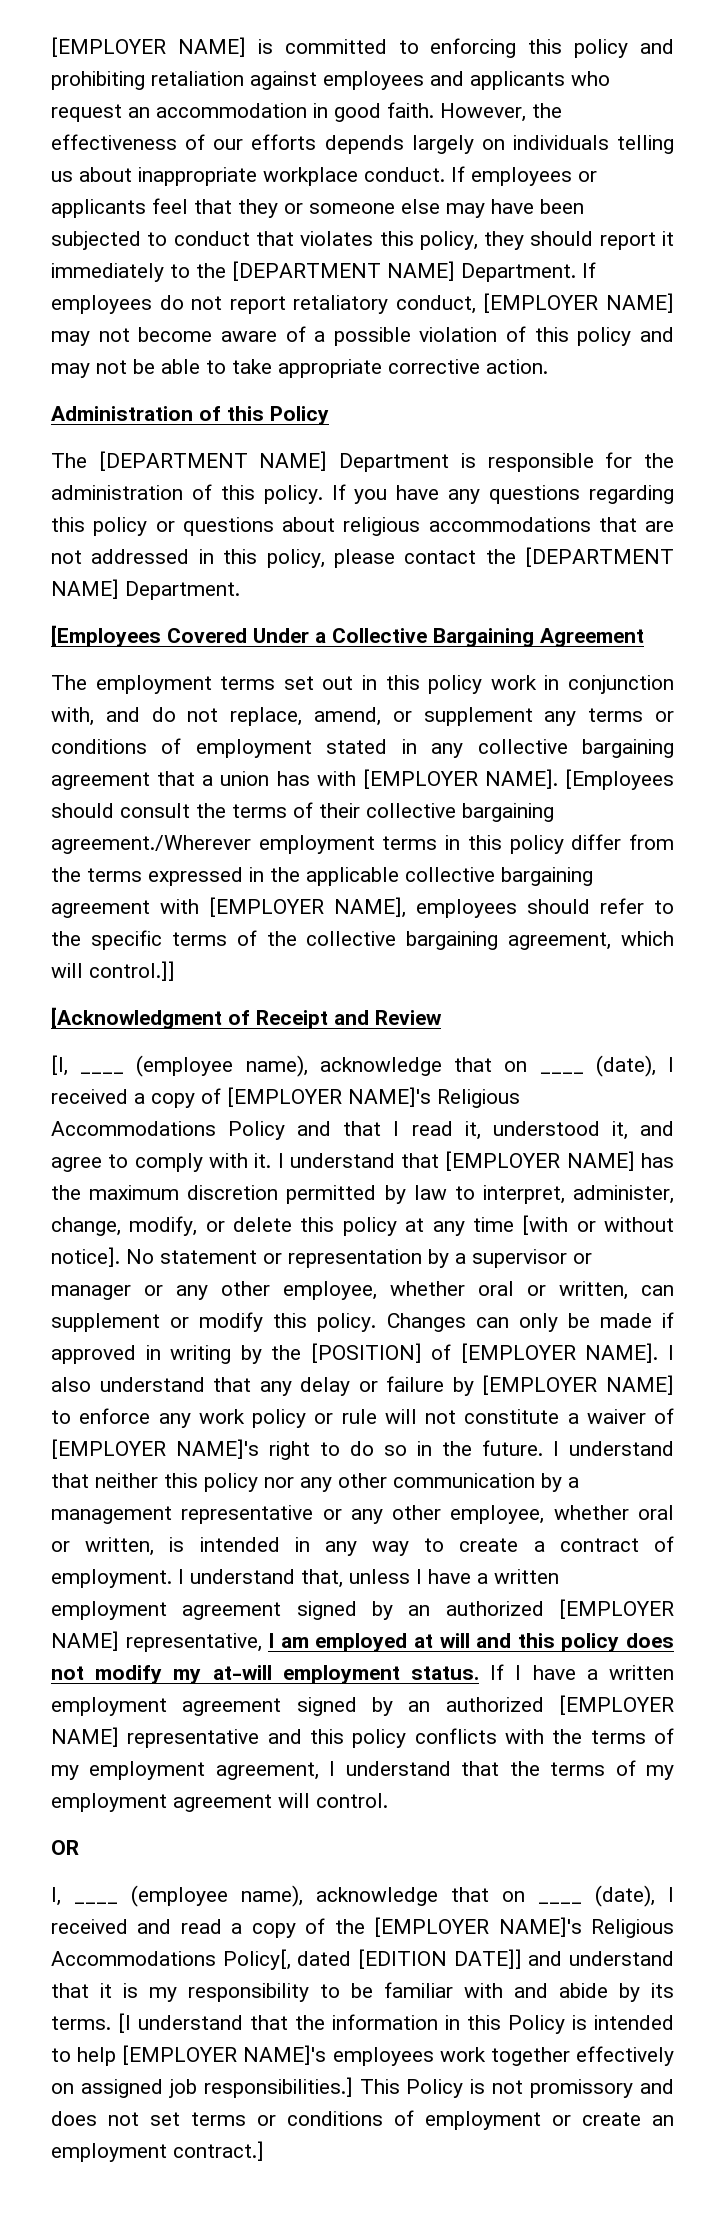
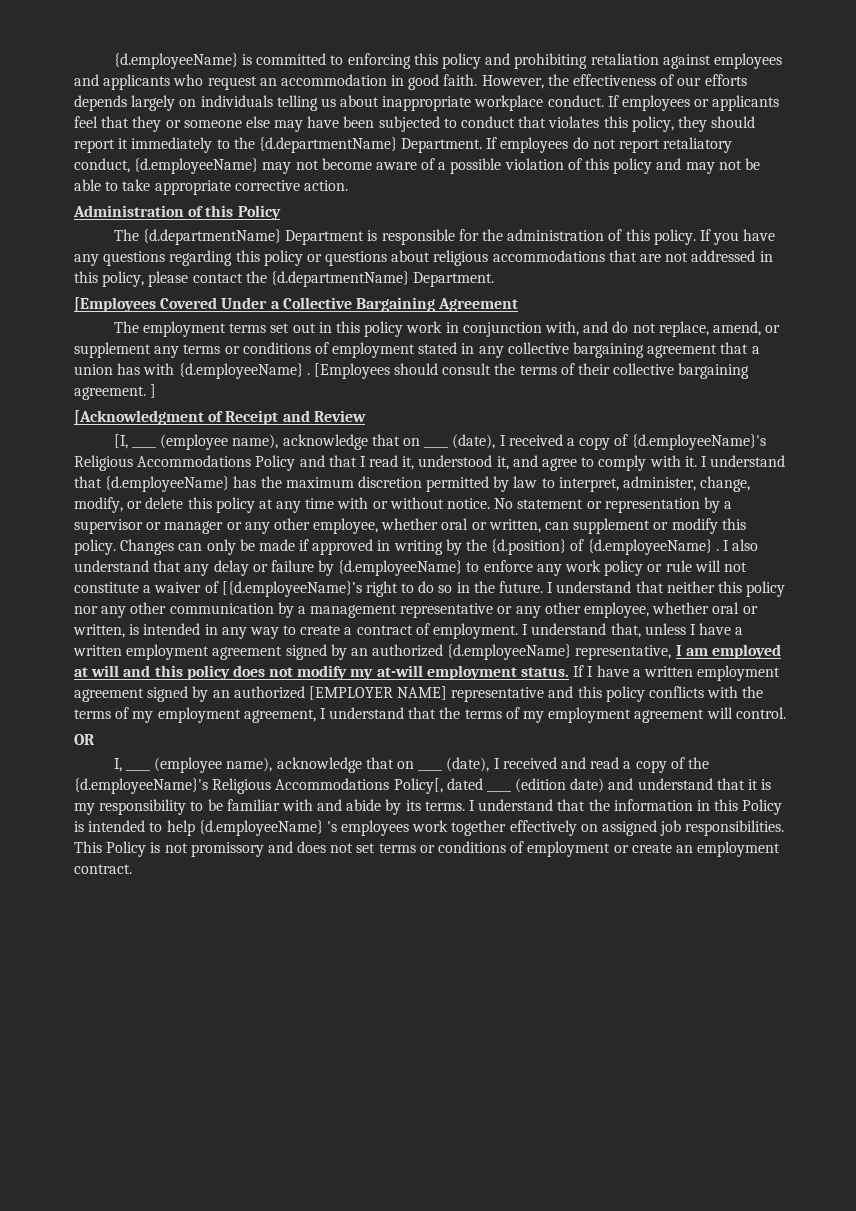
- [EMPLOYER NAME] is committed to enforcing this policy and prohibiting retaliation against employees and applicants who request an accommodation in good faith.
+ {d.employeeName} is committed to enforcing this policy and prohibiting retaliation against employees and applicants who request an accommodation in good faith.
- If employees or applicants feel that they or someone else may have been subjected to conduct that violates this policy, they should report it immediately to the [DEPARTMENT NAME] Department.
+ If employees or applicants feel that they or someone else may have been subjected to conduct that violates this policy, they should report it immediately to the {d.departmentName} Department.
- If employees do not report retaliatory conduct, [EMPLOYER NAME] may not become aware of a possible violation of this policy and may not be able to take appropriate corrective action.
+ If employees do not report retaliatory conduct, {d.employeeName} may not become aware of a possible violation of this policy and may not be able to take appropriate corrective action.
- The [DEPARTMENT NAME] Department is responsible for the administration of this policy.
+ The {d.departmentName} Department is responsible for the administration of this policy.
- If you have any questions regarding this policy or questions about religious accommodations that are not addressed in this policy, please contact the [DEPARTMENT NAME] Department.
+ If you have any questions regarding this policy or questions about religious accommodations that are not addressed in this policy, please contact the {d.departmentName} Department.
- The employment terms set out in this policy work in conjunction with, and do not replace, amend, or supplement any terms or conditions of employment stated in any collective bargaining agreement that a union has with [EMPLOYER NAME].
+ The employment terms set out in this policy work in conjunction with, and do not replace, amend, or supplement any terms or conditions of employment stated in any collective bargaining agreement that a union has with {d.employeeName} .
- [Employees should consult the terms of their collective bargaining agreement./Wherever employment terms in this policy differ from the terms expressed in the applicable collective bargaining agreement with [EMPLOYER NAME], employees should refer to the specific terms of the collective bargaining agreement, which will control.]]
+ [Employees should consult the terms of their collective bargaining agreement. ]
- [I, ____ (employee name), acknowledge that on ____ (date), I received a copy of [EMPLOYER NAME]'s Religious Accommodations Policy and that I read it, understood it, and agree to comply with it.
+ [I, ____ (employee name), acknowledge that on ____ (date), I received a copy of {d.employeeName}'s Religious Accommodations Policy and that I read it, understood it, and agree to comply with it.
- I understand that [EMPLOYER NAME] has the maximum discretion permitted by law to interpret, administer, change, modify, or delete this policy at any time [with or without notice].
+ I understand that {d.employeeName} has the maximum discretion permitted by law to interpret, administer, change, modify, or delete this policy at any time with or without notice.
- Changes can only be made if approved in writing by the [POSITION] of [EMPLOYER NAME].
+ Changes can only be made if approved in writing by the {d.position} of {d.employeeName} .
- I also understand that any delay or failure by [EMPLOYER NAME] to enforce any work policy or rule will not constitute a waiver of [EMPLOYER NAME]'s right to do so in the future.
+ I also understand that any delay or failure by {d.employeeName} to enforce any work policy or rule will not constitute a waiver of [{d.employeeName}’s right to do so in the future.
- I understand that, unless I have a written employment agreement signed by an authorized [EMPLOYER NAME] representative, I am employed at will and this policy does not modify my at-will employment status.
+ I understand that, unless I have a written employment agreement signed by an authorized {d.employeeName} representative, I am employed at will and this policy does not modify my at-will employment status.
- I, ____ (employee name), acknowledge that on ____ (date), I received and read a copy of the [EMPLOYER NAME]'s Religious Accommodations Policy[, dated [EDITION DATE]] and understand that it is my responsibility to be familiar with and abide by its terms.
+ I, ____ (employee name), acknowledge that on ____ (date), I received and read a copy of the {d.employeeName}'s Religious Accommodations Policy[, dated ____ (edition date) and understand that it is my responsibility to be familiar with and abide by its terms.
- [I understand that the information in this Policy is intended to help [EMPLOYER NAME]'s employees work together effectively on assigned job responsibilities.]
+ I understand that the information in this Policy is intended to help {d.employeeName} 's employees work together effectively on assigned job responsibilities.
- This Policy is not promissory and does not set terms or conditions of employment or create an employment contract.]
+ This Policy is not promissory and does not set terms or conditions of employment or create an employment contract.

